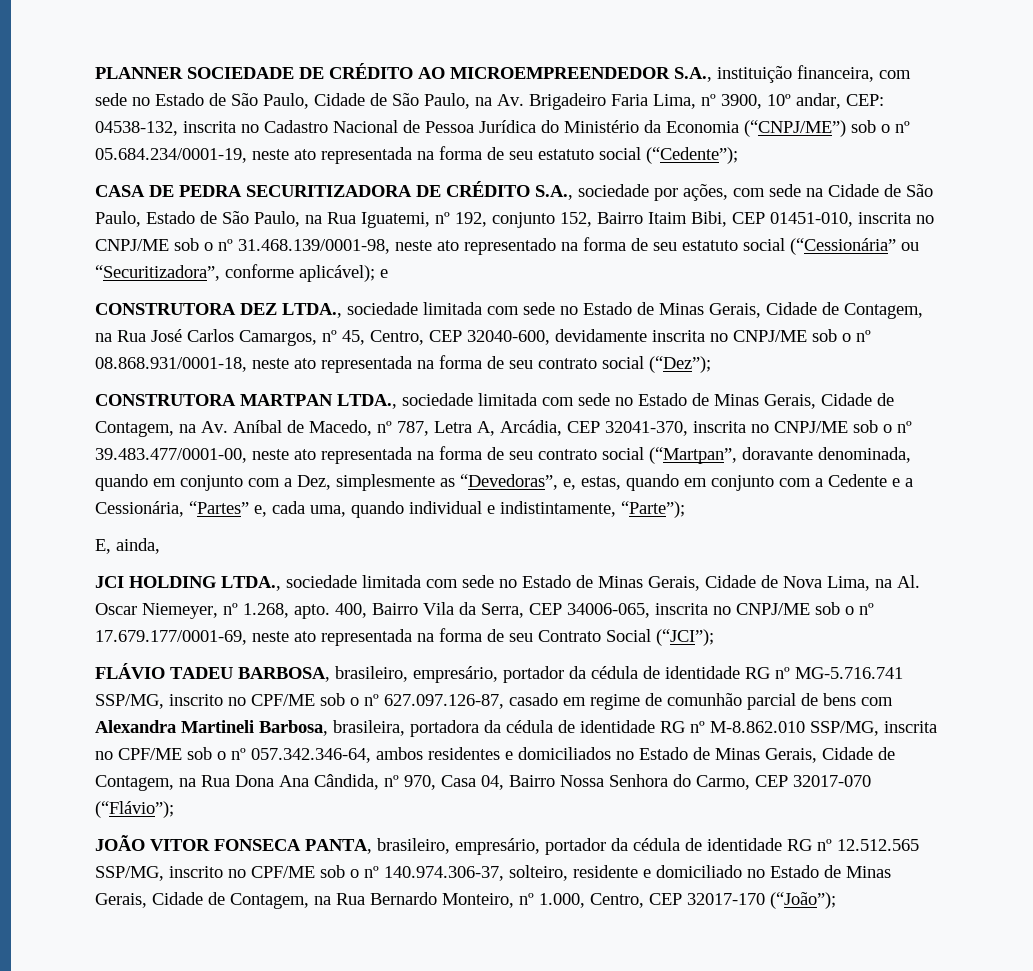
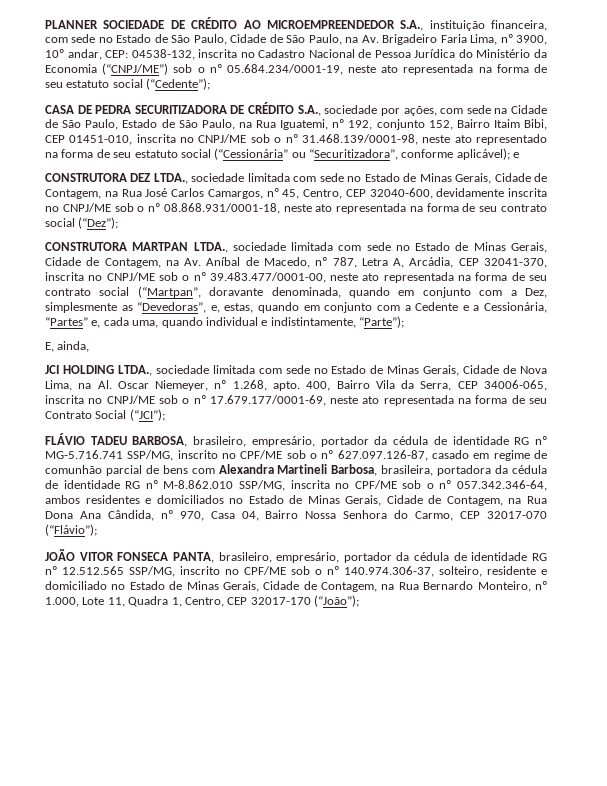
- JOÃO VITOR FONSECA PANTA, brasileiro, empresário, portador da cédula de identidade RG nº 12.512.565 SSP/MG, inscrito no CPF/ME sob o nº 140.974.306-37, solteiro, residente e domiciliado no Estado de Minas Gerais, Cidade de Contagem, na Rua Bernardo Monteiro, nº 1.000, Centro, CEP 32017-170 (“João”);
+ JOÃO VITOR FONSECA PANTA, brasileiro, empresário, portador da cédula de identidade RG nº 12.512.565 SSP/MG, inscrito no CPF/ME sob o nº 140.974.306-37, solteiro, residente e domiciliado no Estado de Minas Gerais, Cidade de Contagem, na Rua Bernardo Monteiro, nº 1.000, Lote 11, Quadra 1, Centro, CEP 32017-170 (“João”);

